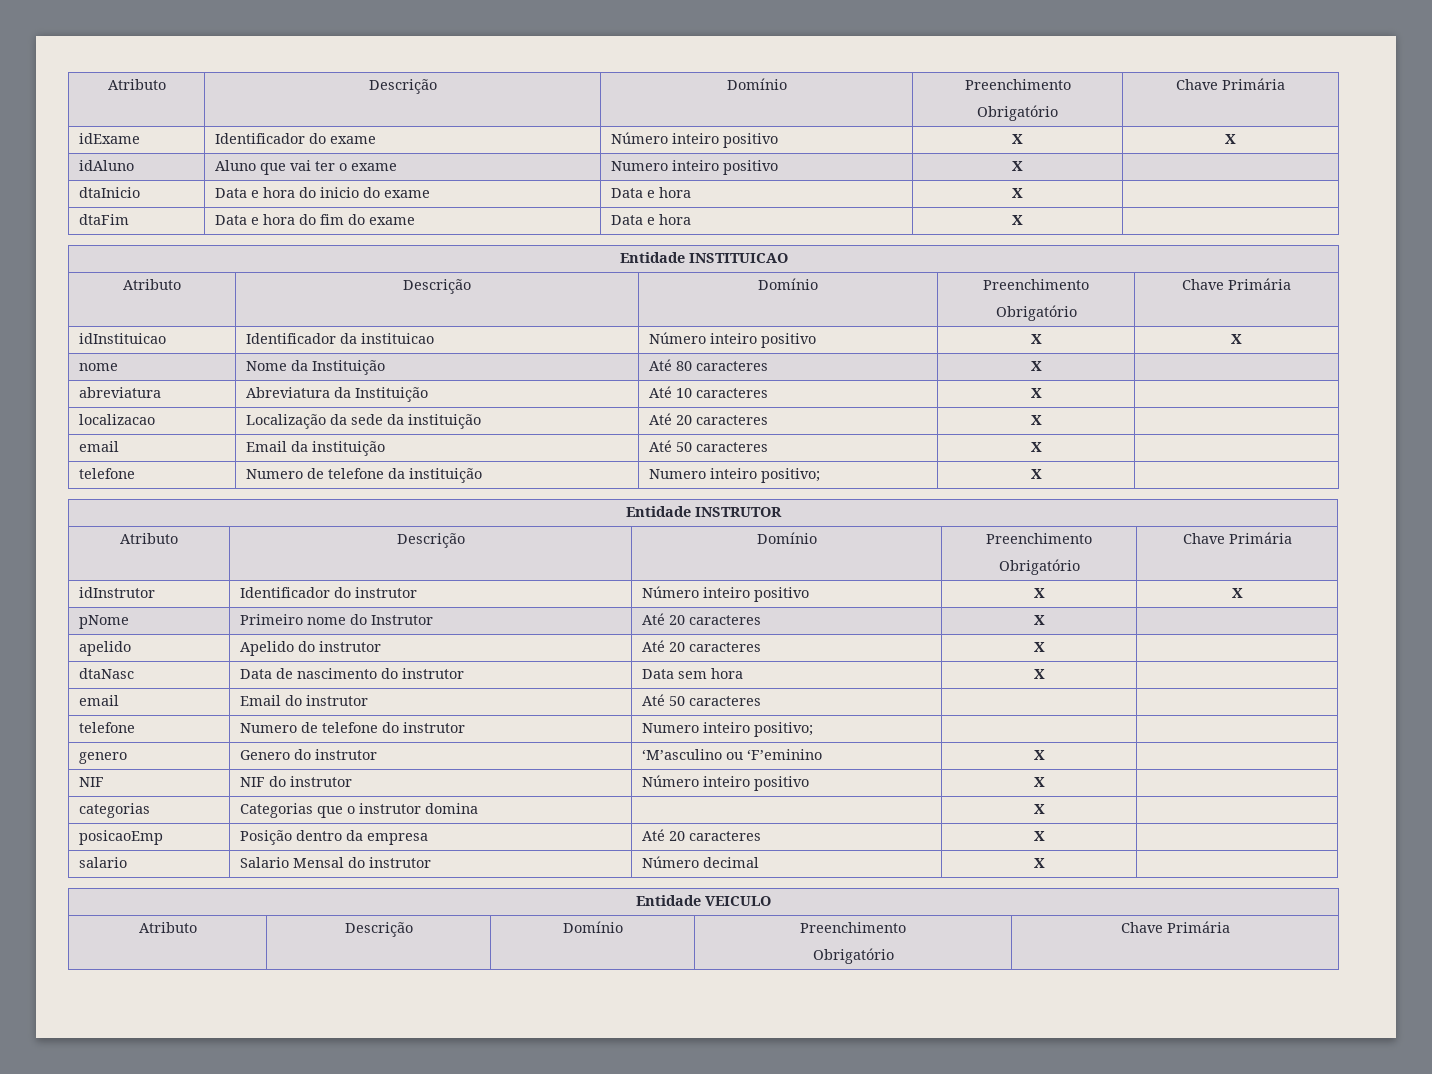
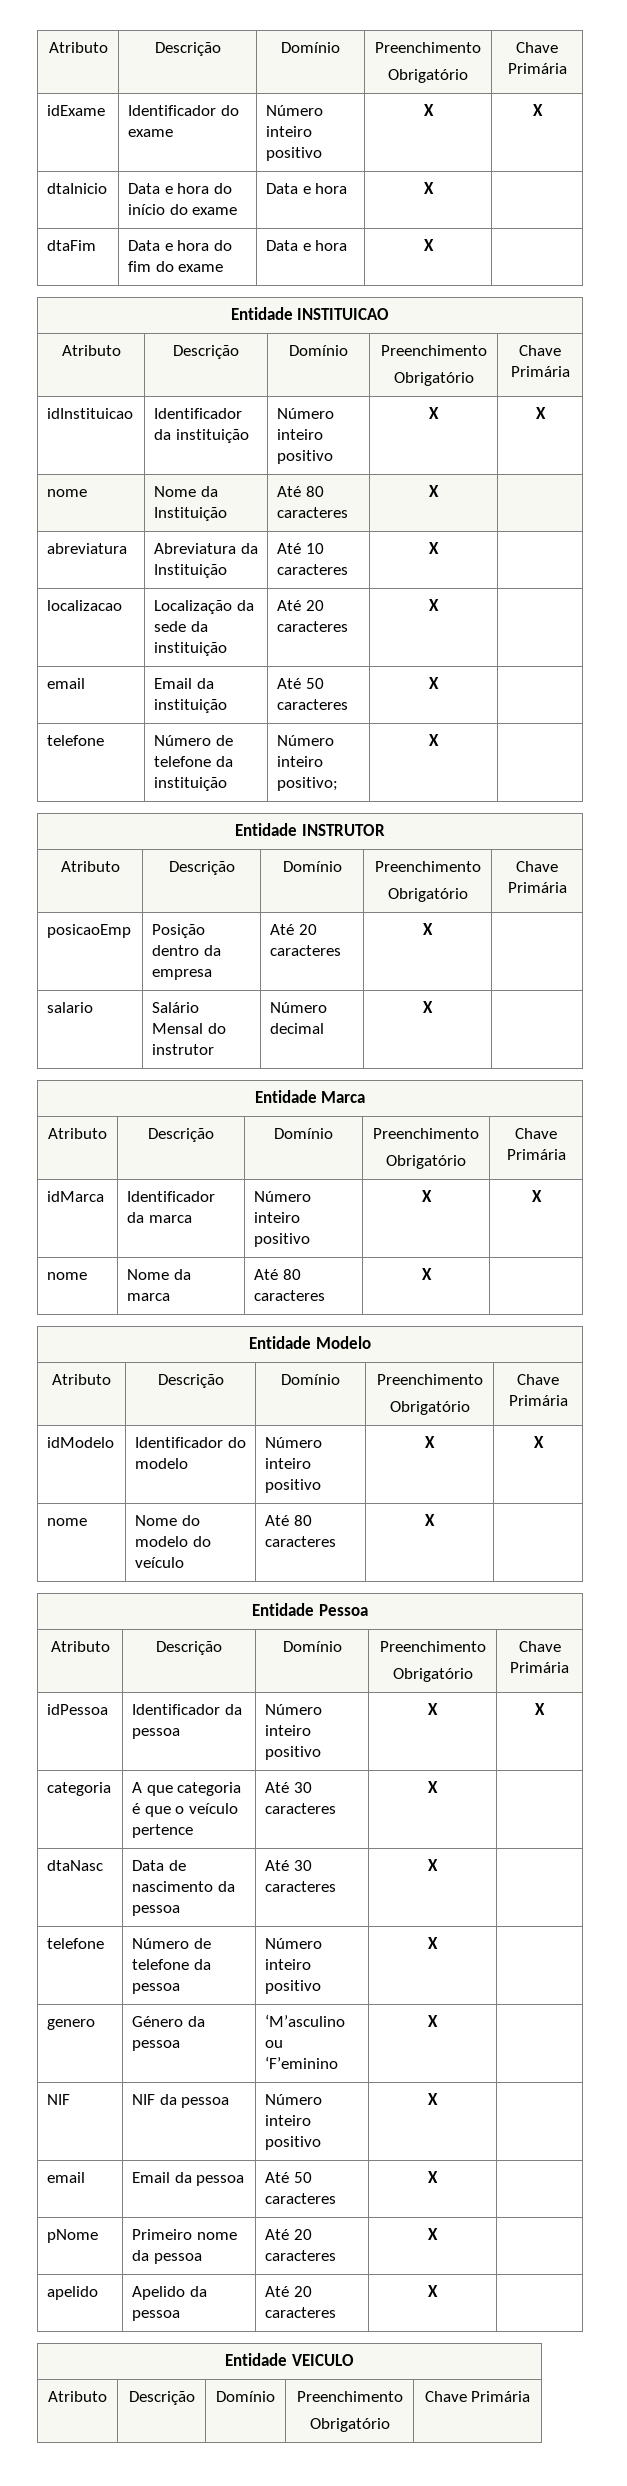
- idAluno | Aluno que vai ter o exame | Numero inteiro positivo | X |
- dtaInicio | Data e hora do inicio do exame | Data e hora | X |
+ dtaInicio | Data e hora do início do exame | Data e hora | X |
- idInstituicao | Identificador da instituicao | Número inteiro positivo | X | X
+ idInstituicao | Identificador da instituição | Número inteiro positivo | X | X
- telefone | Numero de telefone da instituição | Numero inteiro positivo; | X |
+ telefone | Número de telefone da instituição | Número inteiro positivo; | X |
- idInstrutor | Identificador do instrutor | Número inteiro positivo | X | X
- pNome | Primeiro nome do Instrutor | Até 20 caracteres | X |
- apelido | Apelido do instrutor | Até 20 caracteres | X |
- dtaNasc | Data de nascimento do instrutor | Data sem hora | X |
- email | Email do instrutor | Até 50 caracteres | |
- telefone | Numero de telefone do instrutor | Numero inteiro positivo; | |
- genero | Genero do instrutor | ‘M’asculino ou ‘F’eminino | X |
- NIF | NIF do instrutor | Número inteiro positivo | X |
- categorias | Categorias que o instrutor domina | | X |
- salario | Salario Mensal do instrutor | Número decimal | X |
+ salario | Salário Mensal do instrutor | Número decimal | X |
+ Entidade Marca
+ Atributo | Descrição | Domínio | Preenchimento
+ Obrigatório | Chave Primária
+ idMarca | Identificador da marca | Número inteiro positivo | X | X
+ nome | Nome da marca | Até 80 caracteres | X |
+ Entidade Modelo
+ Atributo | Descrição | Domínio | Preenchimento
+ Obrigatório | Chave Primária
+ idModelo | Identificador do modelo | Número inteiro positivo | X | X
+ nome | Nome do modelo do veículo | Até 80 caracteres | X |
+ Entidade Pessoa
+ Atributo | Descrição | Domínio | Preenchimento
+ Obrigatório | Chave Primária
+ idPessoa | Identificador da pessoa | Número inteiro positivo | X | X
+ categoria | A que categoria é que o veículo pertence | Até 30 caracteres | X |
+ dtaNasc | Data de nascimento da pessoa | Até 30 caracteres | X |
+ telefone | Número de telefone da pessoa | Número inteiro positivo | X |
+ genero | Género da pessoa | ‘M’asculino ou ‘F’eminino | X |
+ NIF | NIF da pessoa | Número inteiro positivo | X |
+ email | Email da pessoa | Até 50 caracteres | X |
+ pNome | Primeiro nome da pessoa | Até 20 caracteres | X |
+ apelido | Apelido da pessoa | Até 20 caracteres | X |

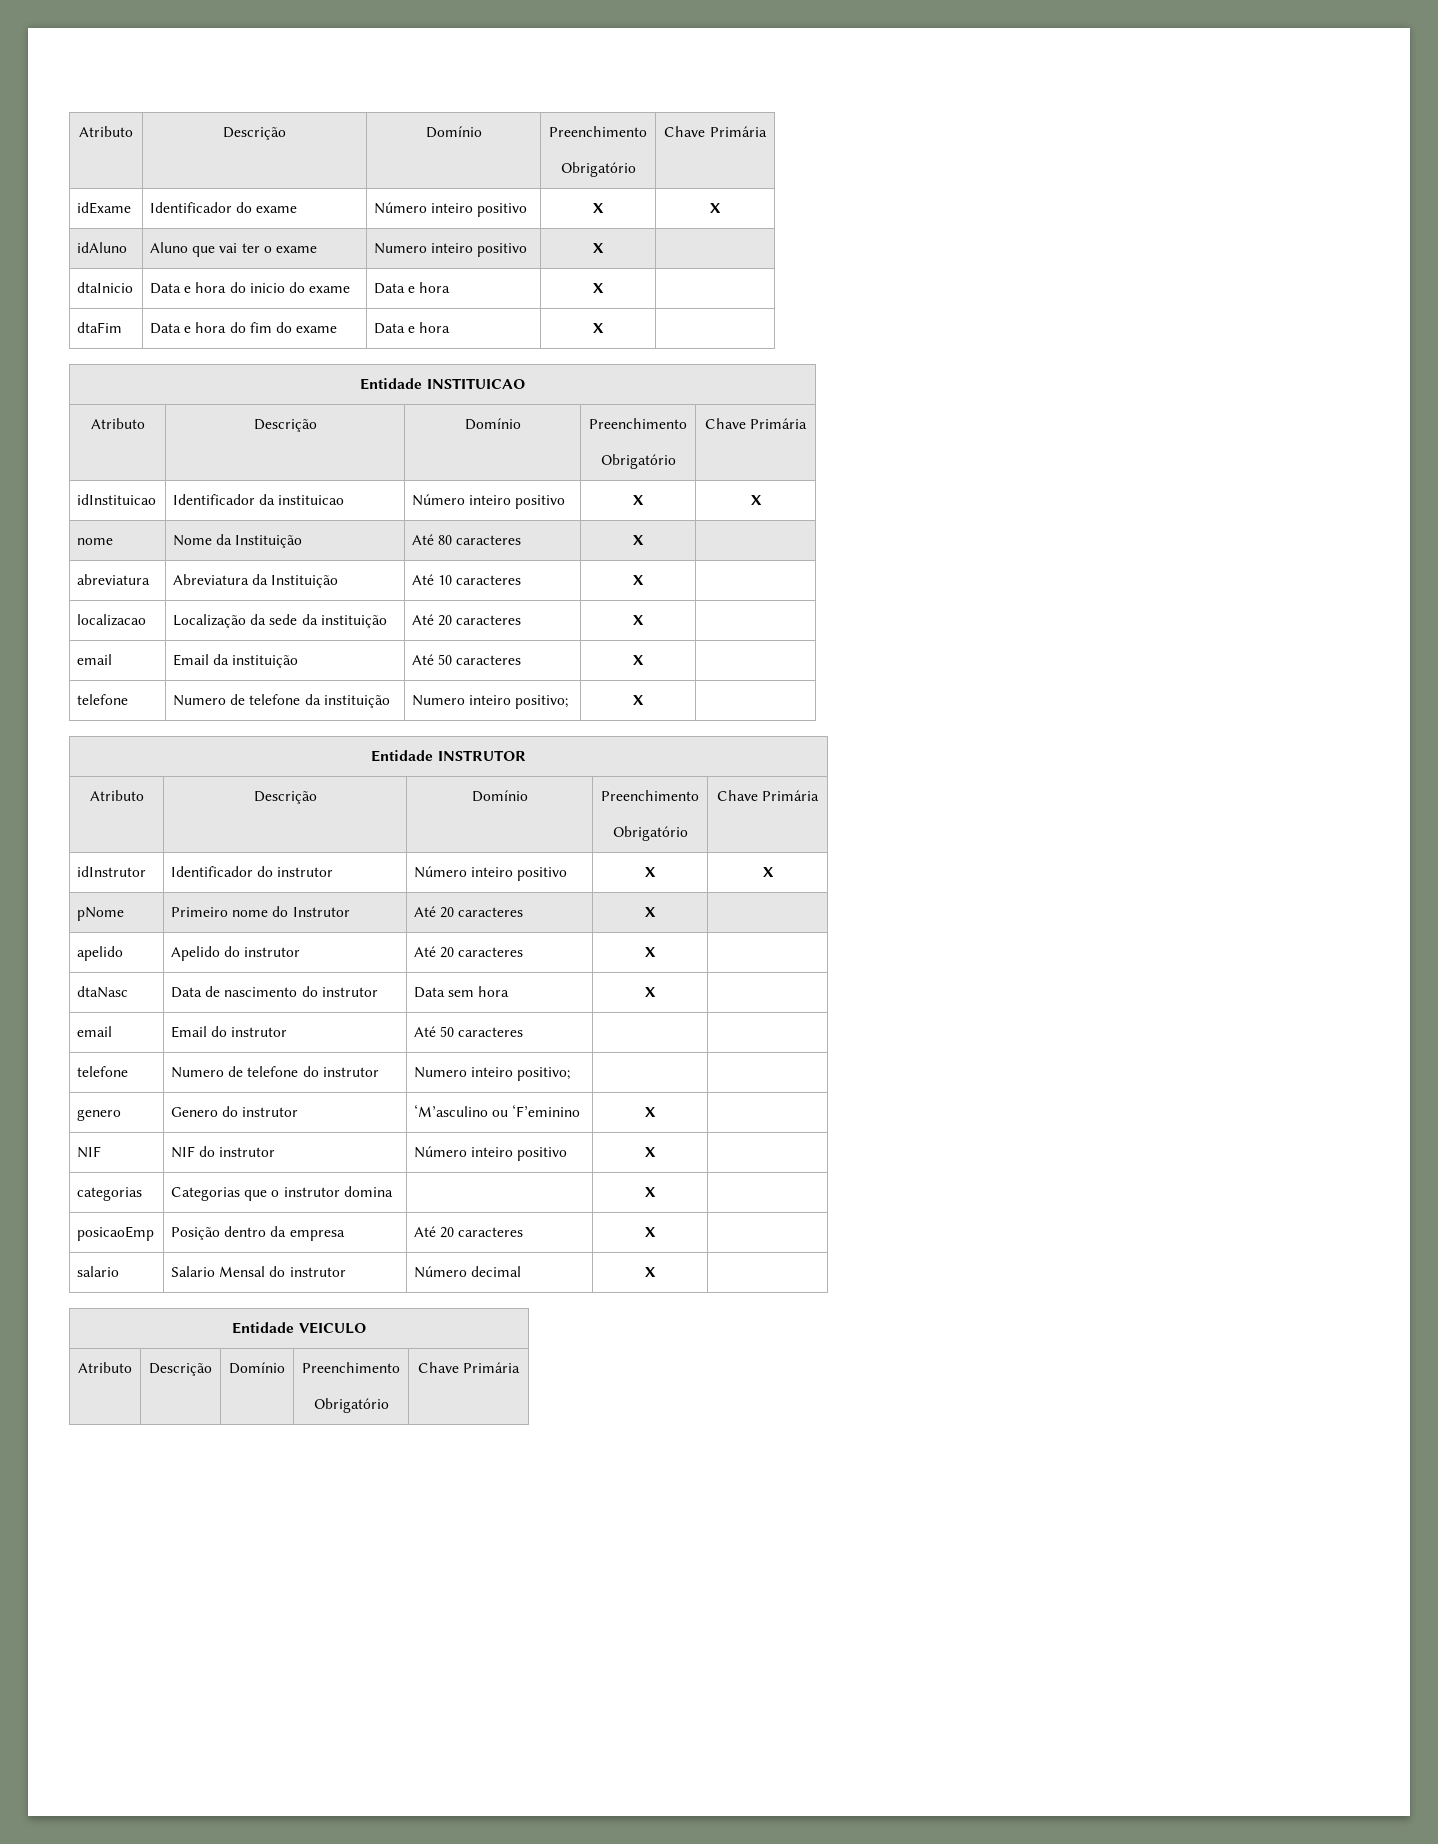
+ idAluno | Aluno que vai ter o exame | Numero inteiro positivo | X |
- dtaInicio | Data e hora do início do exame | Data e hora | X |
+ dtaInicio | Data e hora do inicio do exame | Data e hora | X |
- idInstituicao | Identificador da instituição | Número inteiro positivo | X | X
+ idInstituicao | Identificador da instituicao | Número inteiro positivo | X | X
- telefone | Número de telefone da instituição | Número inteiro positivo; | X |
+ telefone | Numero de telefone da instituição | Numero inteiro positivo; | X |
+ idInstrutor | Identificador do instrutor | Número inteiro positivo | X | X
+ pNome | Primeiro nome do Instrutor | Até 20 caracteres | X |
+ apelido | Apelido do instrutor | Até 20 caracteres | X |
+ dtaNasc | Data de nascimento do instrutor | Data sem hora | X |
+ email | Email do instrutor | Até 50 caracteres | |
+ telefone | Numero de telefone do instrutor | Numero inteiro positivo; | |
+ genero | Genero do instrutor | ‘M’asculino ou ‘F’eminino | X |
+ NIF | NIF do instrutor | Número inteiro positivo | X |
+ categorias | Categorias que o instrutor domina | | X |
- salario | Salário Mensal do instrutor | Número decimal | X |
+ salario | Salario Mensal do instrutor | Número decimal | X |
- Entidade Marca
- Atributo | Descrição | Domínio | Preenchimento
- Obrigatório | Chave Primária
- idMarca | Identificador da marca | Número inteiro positivo | X | X
- nome | Nome da marca | Até 80 caracteres | X |
- Entidade Modelo
- Atributo | Descrição | Domínio | Preenchimento
- Obrigatório | Chave Primária
- idModelo | Identificador do modelo | Número inteiro positivo | X | X
- nome | Nome do modelo do veículo | Até 80 caracteres | X |
- Entidade Pessoa
- Atributo | Descrição | Domínio | Preenchimento
- Obrigatório | Chave Primária
- idPessoa | Identificador da pessoa | Número inteiro positivo | X | X
- categoria | A que categoria é que o veículo pertence | Até 30 caracteres | X |
- dtaNasc | Data de nascimento da pessoa | Até 30 caracteres | X |
- telefone | Número de telefone da pessoa | Número inteiro positivo | X |
- genero | Género da pessoa | ‘M’asculino ou ‘F’eminino | X |
- NIF | NIF da pessoa | Número inteiro positivo | X |
- email | Email da pessoa | Até 50 caracteres | X |
- pNome | Primeiro nome da pessoa | Até 20 caracteres | X |
- apelido | Apelido da pessoa | Até 20 caracteres | X |

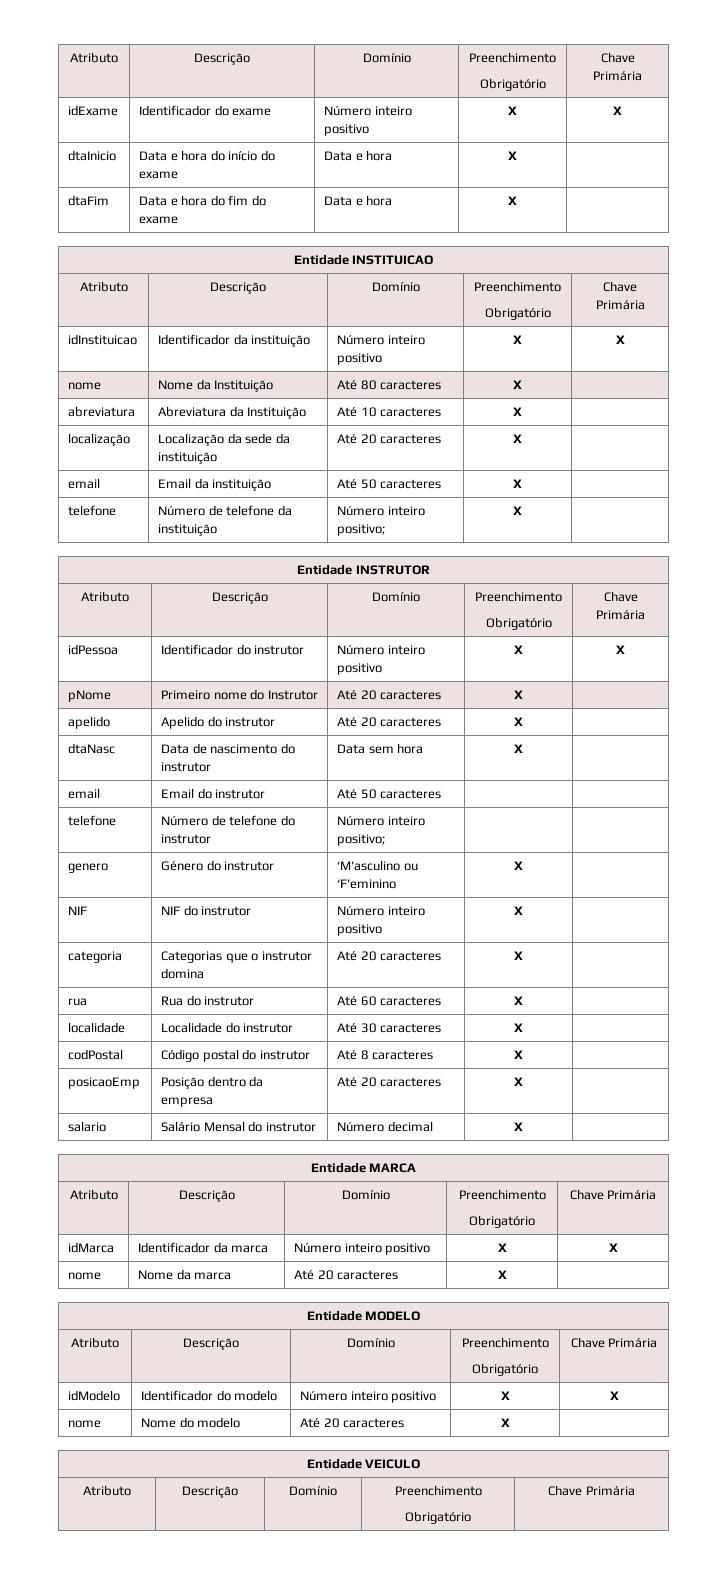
- idAluno | Aluno que vai ter o exame | Numero inteiro positivo | X |
- dtaInicio | Data e hora do inicio do exame | Data e hora | X |
+ dtaInicio | Data e hora do início do exame | Data e hora | X |
- idInstituicao | Identificador da instituicao | Número inteiro positivo | X | X
+ idInstituicao | Identificador da instituição | Número inteiro positivo | X | X
- localizacao | Localização da sede da instituição | Até 20 caracteres | X |
+ localização | Localização da sede da instituição | Até 20 caracteres | X |
- telefone | Numero de telefone da instituição | Numero inteiro positivo; | X |
+ telefone | Número de telefone da instituição | Número inteiro positivo; | X |
- idInstrutor | Identificador do instrutor | Número inteiro positivo | X | X
+ idPessoa | Identificador do instrutor | Número inteiro positivo | X | X
- telefone | Numero de telefone do instrutor | Numero inteiro positivo; | |
+ telefone | Número de telefone do instrutor | Número inteiro positivo; | |
- genero | Genero do instrutor | ‘M’asculino ou ‘F’eminino | X |
+ genero | Género do instrutor | ‘M’asculino ou ‘F’eminino | X |
- categorias | Categorias que o instrutor domina | | X |
+ categoria | Categorias que o instrutor domina | Até 20 caracteres | X |
+ rua | Rua do instrutor | Até 60 caracteres | X |
+ localidade | Localidade do instrutor | Até 30 caracteres | X |
+ codPostal | Código postal do instrutor | Até 8 caracteres | X |
- salario | Salario Mensal do instrutor | Número decimal | X |
+ salario | Salário Mensal do instrutor | Número decimal | X |
+ Entidade MARCA
+ Atributo | Descrição | Domínio | Preenchimento
+ Obrigatório | Chave Primária
+ idMarca | Identificador da marca | Número inteiro positivo | X | X
+ nome | Nome da marca | Até 20 caracteres | X |
+ Entidade MODELO
+ Atributo | Descrição | Domínio | Preenchimento
+ Obrigatório | Chave Primária
+ idModelo | Identificador do modelo | Número inteiro positivo | X | X
+ nome | Nome do modelo | Até 20 caracteres | X |

